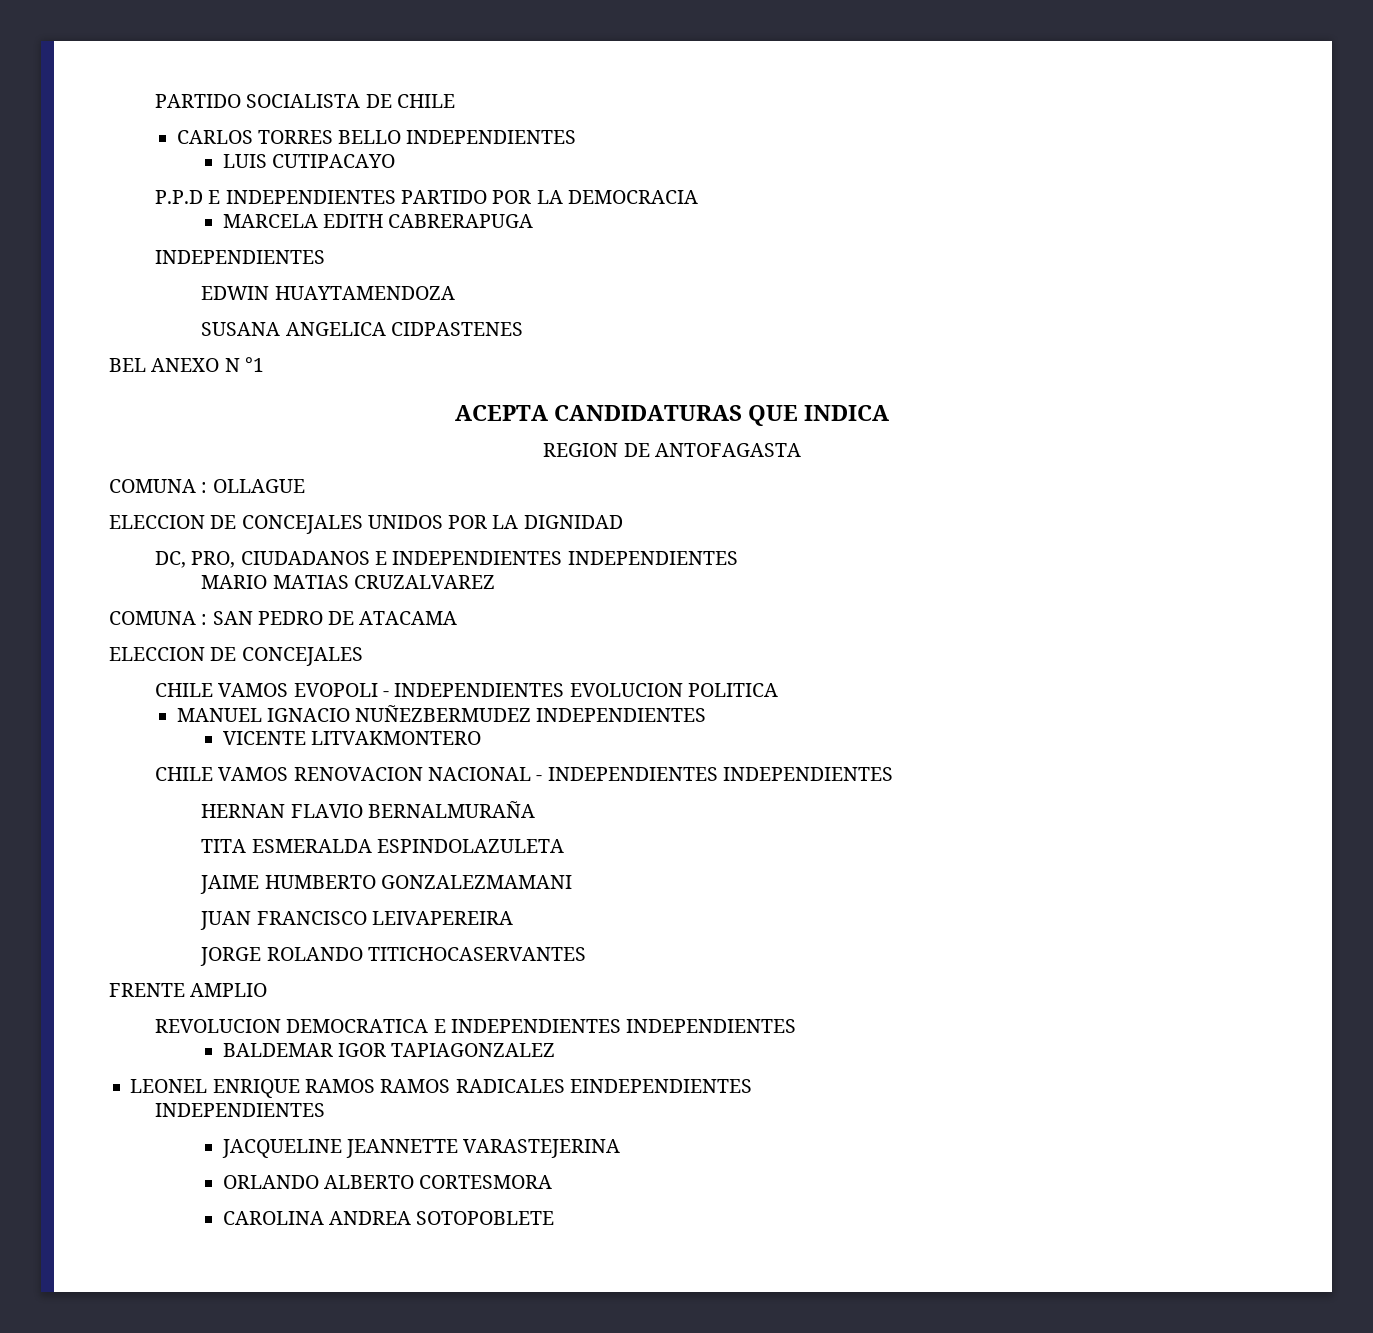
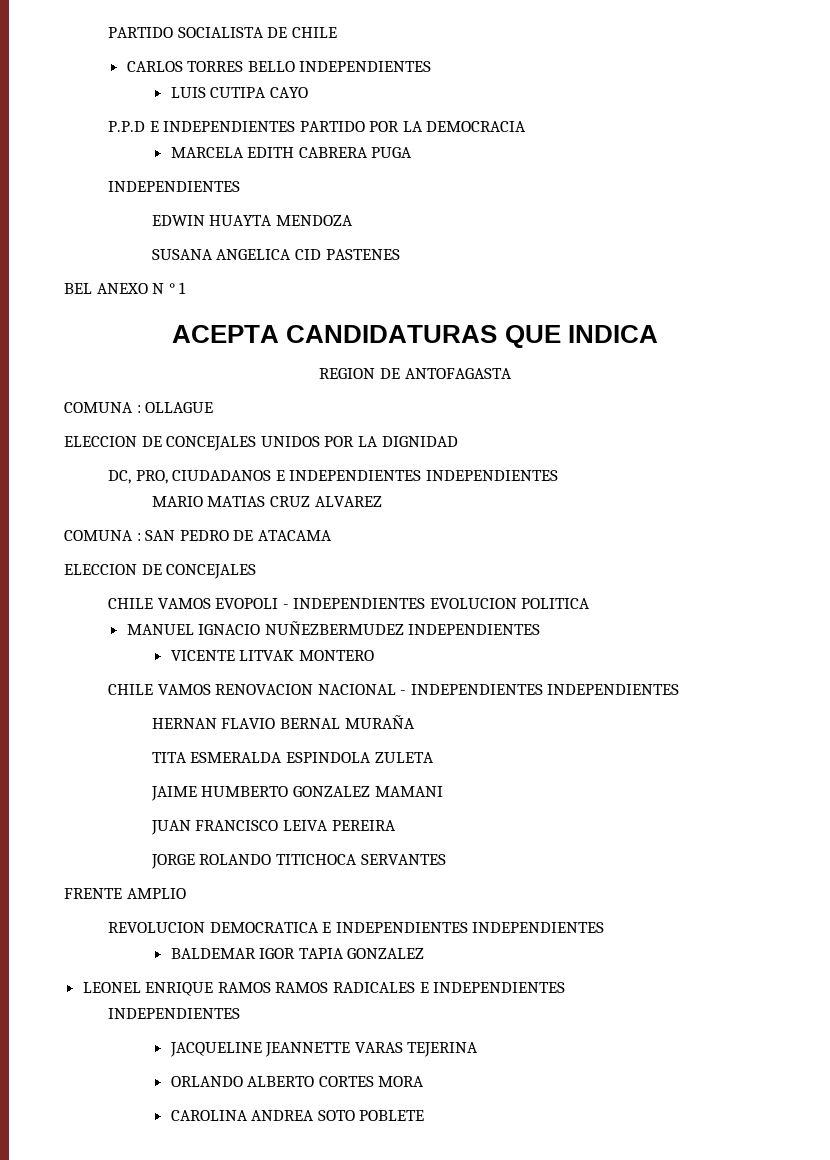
- LUIS CUTIPACAYO
+ LUIS CUTIPA CAYO
- MARCELA EDITH CABRERAPUGA
+ MARCELA EDITH CABRERA PUGA
- EDWIN HUAYTAMENDOZA
+ EDWIN HUAYTA MENDOZA
- SUSANA ANGELICA CIDPASTENES
+ SUSANA ANGELICA CID PASTENES
- BEL ANEXO N °1
+ BEL ANEXO N ° 1
- MARIO MATIAS CRUZALVAREZ
+ MARIO MATIAS CRUZ ALVAREZ
- VICENTE LITVAKMONTERO
+ VICENTE LITVAK MONTERO
- HERNAN FLAVIO BERNALMURAÑA
+ HERNAN FLAVIO BERNAL MURAÑA
- TITA ESMERALDA ESPINDOLAZULETA
+ TITA ESMERALDA ESPINDOLA ZULETA
- JAIME HUMBERTO GONZALEZMAMANI
+ JAIME HUMBERTO GONZALEZ MAMANI
- JUAN FRANCISCO LEIVAPEREIRA
+ JUAN FRANCISCO LEIVA PEREIRA
- JORGE ROLANDO TITICHOCASERVANTES
+ JORGE ROLANDO TITICHOCA SERVANTES
- BALDEMAR IGOR TAPIAGONZALEZ
+ BALDEMAR IGOR TAPIA GONZALEZ
- LEONEL ENRIQUE RAMOS RAMOS RADICALES EINDEPENDIENTES
+ LEONEL ENRIQUE RAMOS RAMOS RADICALES E INDEPENDIENTES
- JACQUELINE JEANNETTE VARASTEJERINA
+ JACQUELINE JEANNETTE VARAS TEJERINA
- ORLANDO ALBERTO CORTESMORA
+ ORLANDO ALBERTO CORTES MORA
- CAROLINA ANDREA SOTOPOBLETE
+ CAROLINA ANDREA SOTO POBLETE

